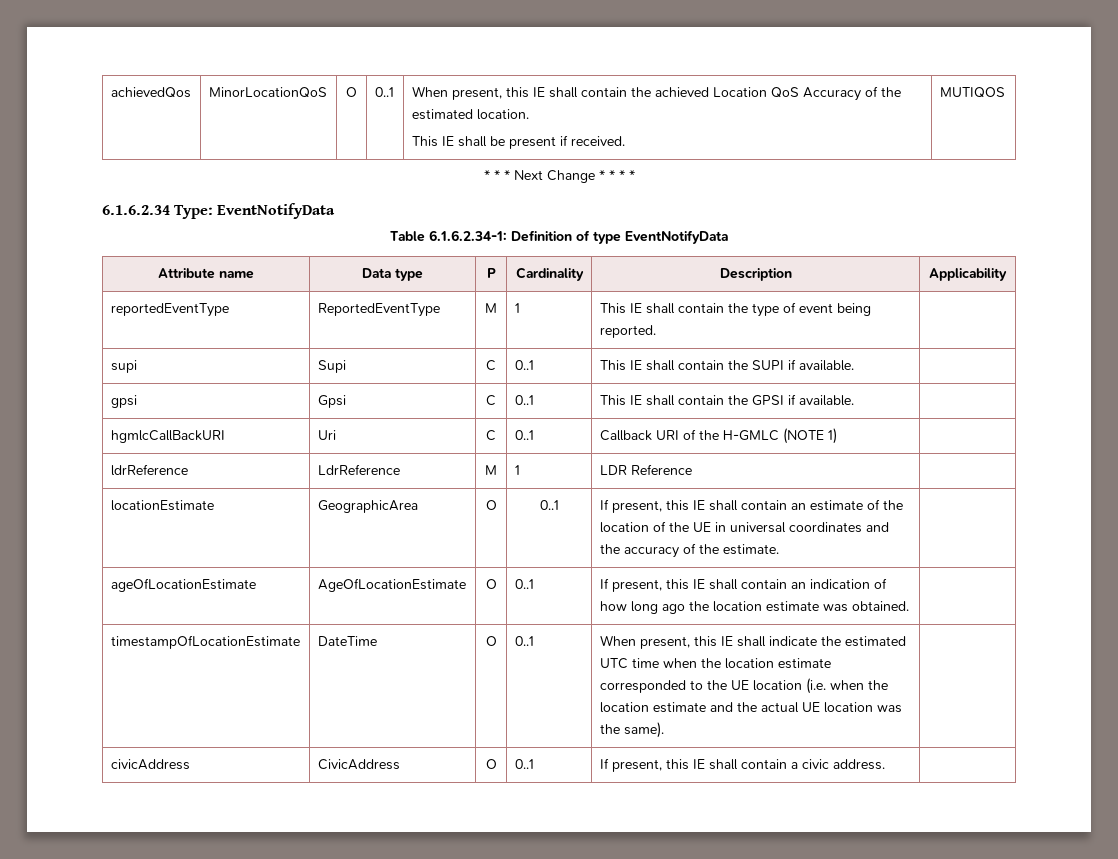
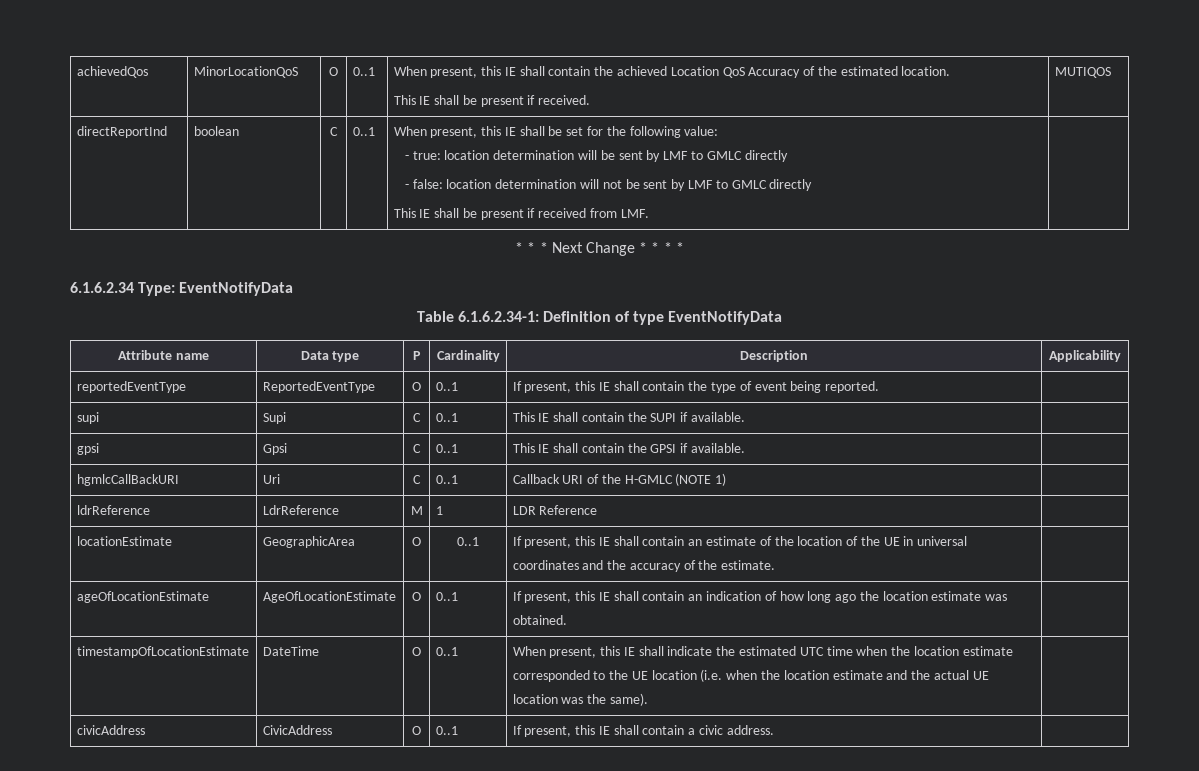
+ directReportInd | boolean | C | 0..1 | When present, this IE shall be set for the following value:
+ - true: location determination will be sent by LMF to GMLC directly
+ - false: location determination will not be sent by LMF to GMLC directly
+ This IE shall be present if received from LMF.
- reportedEventType | ReportedEventType | M | 1 | This IE shall contain the type of event being reported. |
+ reportedEventType | ReportedEventType | O | 0..1 | If present, this IE shall contain the type of event being reported. |

